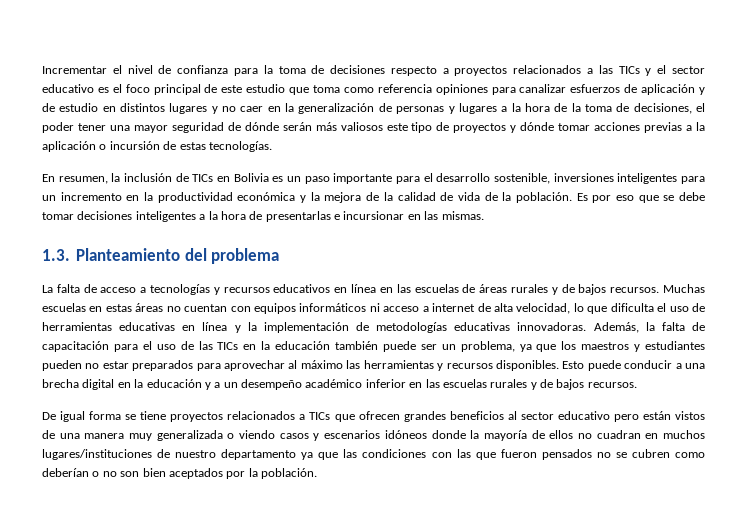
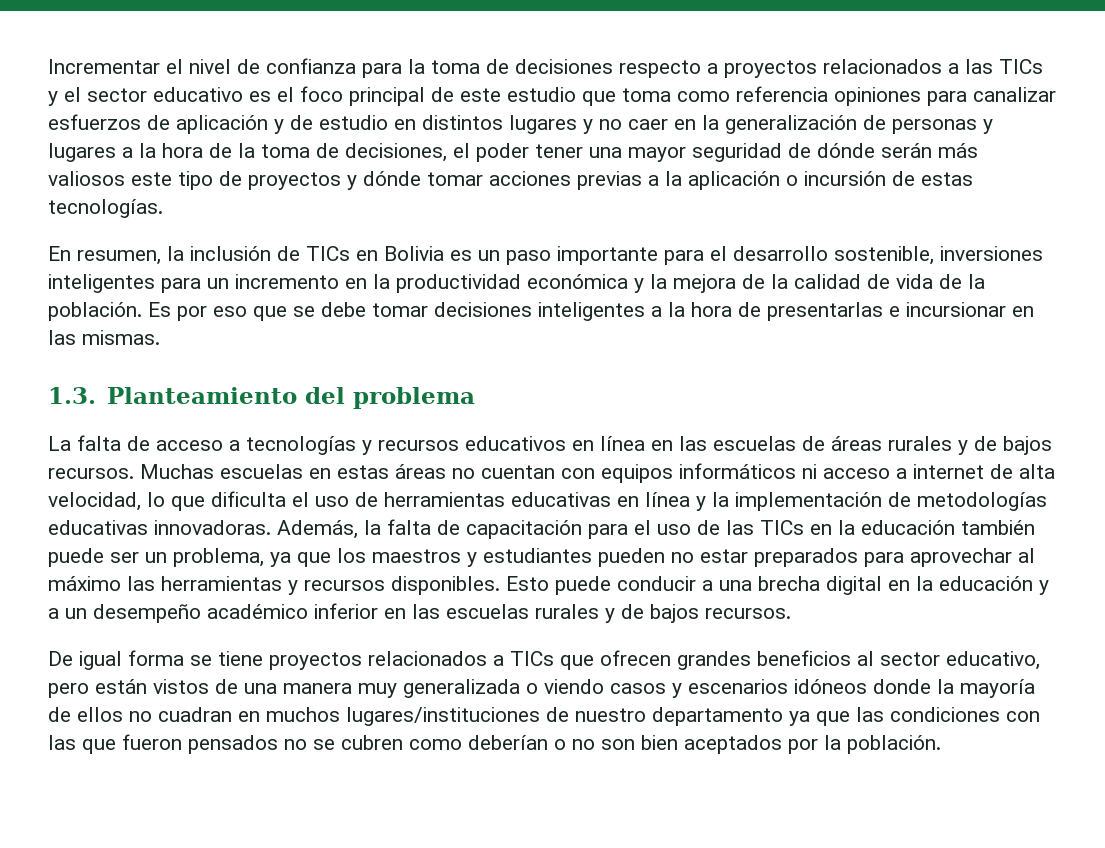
- De igual forma se tiene proyectos relacionados a TICs que ofrecen grandes beneficios al sector educativo pero están vistos de una manera muy generalizada o viendo casos y escenarios idóneos donde la mayoría de ellos no cuadran en muchos lugares/instituciones de nuestro departamento ya que las condiciones con las que fueron pensados no se cubren como deberían o no son bien aceptados por la población.
+ De igual forma se tiene proyectos relacionados a TICs que ofrecen grandes beneficios al sector educativo, pero están vistos de una manera muy generalizada o viendo casos y escenarios idóneos donde la mayoría de ellos no cuadran en muchos lugares/instituciones de nuestro departamento ya que las condiciones con las que fueron pensados no se cubren como deberían o no son bien aceptados por la población.

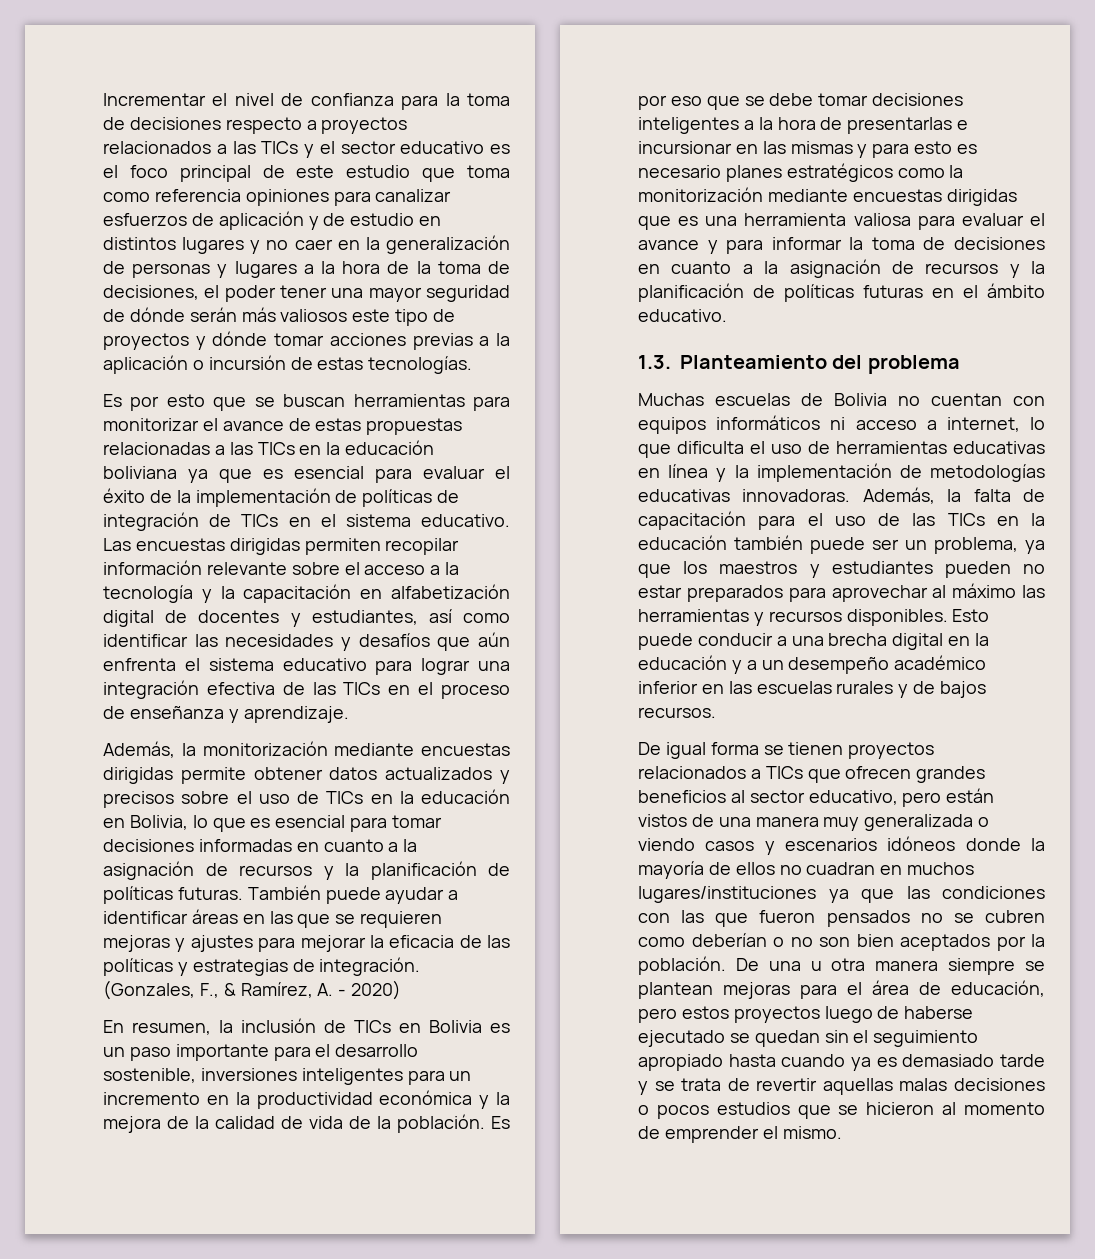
+ Es por esto que se buscan herramientas para monitorizar el avance de estas propuestas relacionadas a las TICs en la educación boliviana ya que es esencial para evaluar el éxito de la implementación de políticas de integración de TICs en el sistema educativo. Las encuestas dirigidas permiten recopilar información relevante sobre el acceso a la tecnología y la capacitación en alfabetización digital de docentes y estudiantes, así como identificar las necesidades y desafíos que aún enfrenta el sistema educativo para lograr una integración efectiva de las TICs en el proceso de enseñanza y aprendizaje.
+ Además, la monitorización mediante encuestas dirigidas permite obtener datos actualizados y precisos sobre el uso de TICs en la educación en Bolivia, lo que es esencial para tomar decisiones informadas en cuanto a la asignación de recursos y la planificación de políticas futuras. También puede ayudar a identificar áreas en las que se requieren mejoras y ajustes para mejorar la eficacia de las políticas y estrategias de integración. (Gonzales, F., & Ramírez, A. - 2020)
- Es por eso que se debe tomar decisiones inteligentes a la hora de presentarlas e incursionar en las mismas.
+ Es por eso que se debe tomar decisiones inteligentes a la hora de presentarlas e incursionar en las mismas y para esto es necesario planes estratégicos como la monitorización mediante encuestas dirigidas que es una herramienta valiosa para evaluar el avance y para informar la toma de decisiones en cuanto a la asignación de recursos y la planificación de políticas futuras en el ámbito educativo.
  1.3. Planteamiento del problema
- La falta de acceso a tecnologías y recursos educativos en línea en las escuelas de áreas rurales y de bajos recursos. Muchas escuelas en estas áreas no cuentan con equipos informáticos ni acceso a internet de alta velocidad, lo que dificulta el uso de herramientas educativas en línea y la implementación de metodologías educativas innovadoras.
+ Muchas escuelas de Bolivia no cuentan con equipos informáticos ni acceso a internet, lo que dificulta el uso de herramientas educativas en línea y la implementación de metodologías educativas innovadoras.
- De igual forma se tiene proyectos relacionados a TICs que ofrecen grandes beneficios al sector educativo, pero están vistos de una manera muy generalizada o viendo casos y escenarios idóneos donde la mayoría de ellos no cuadran en muchos lugares/instituciones de nuestro departamento ya que las condiciones con las que fueron pensados no se cubren como deberían o no son bien aceptados por la población.
+ De igual forma se tienen proyectos relacionados a TICs que ofrecen grandes beneficios al sector educativo, pero están vistos de una manera muy generalizada o viendo casos y escenarios idóneos donde la mayoría de ellos no cuadran en muchos lugares/instituciones ya que las condiciones con las que fueron pensados no se cubren como deberían o no son bien aceptados por la población.
+ De una u otra manera siempre se plantean mejoras para el área de educación, pero estos proyectos luego de haberse ejecutado se quedan sin el seguimiento apropiado hasta cuando ya es demasiado tarde y se trata de revertir aquellas malas decisiones o pocos estudios que se hicieron al momento de emprender el mismo.

